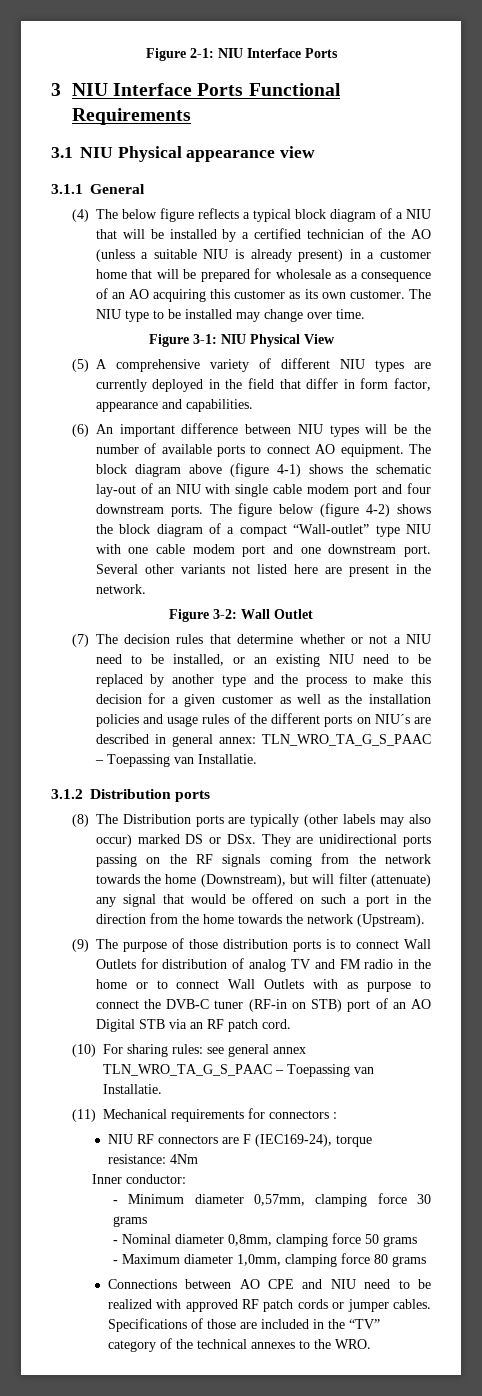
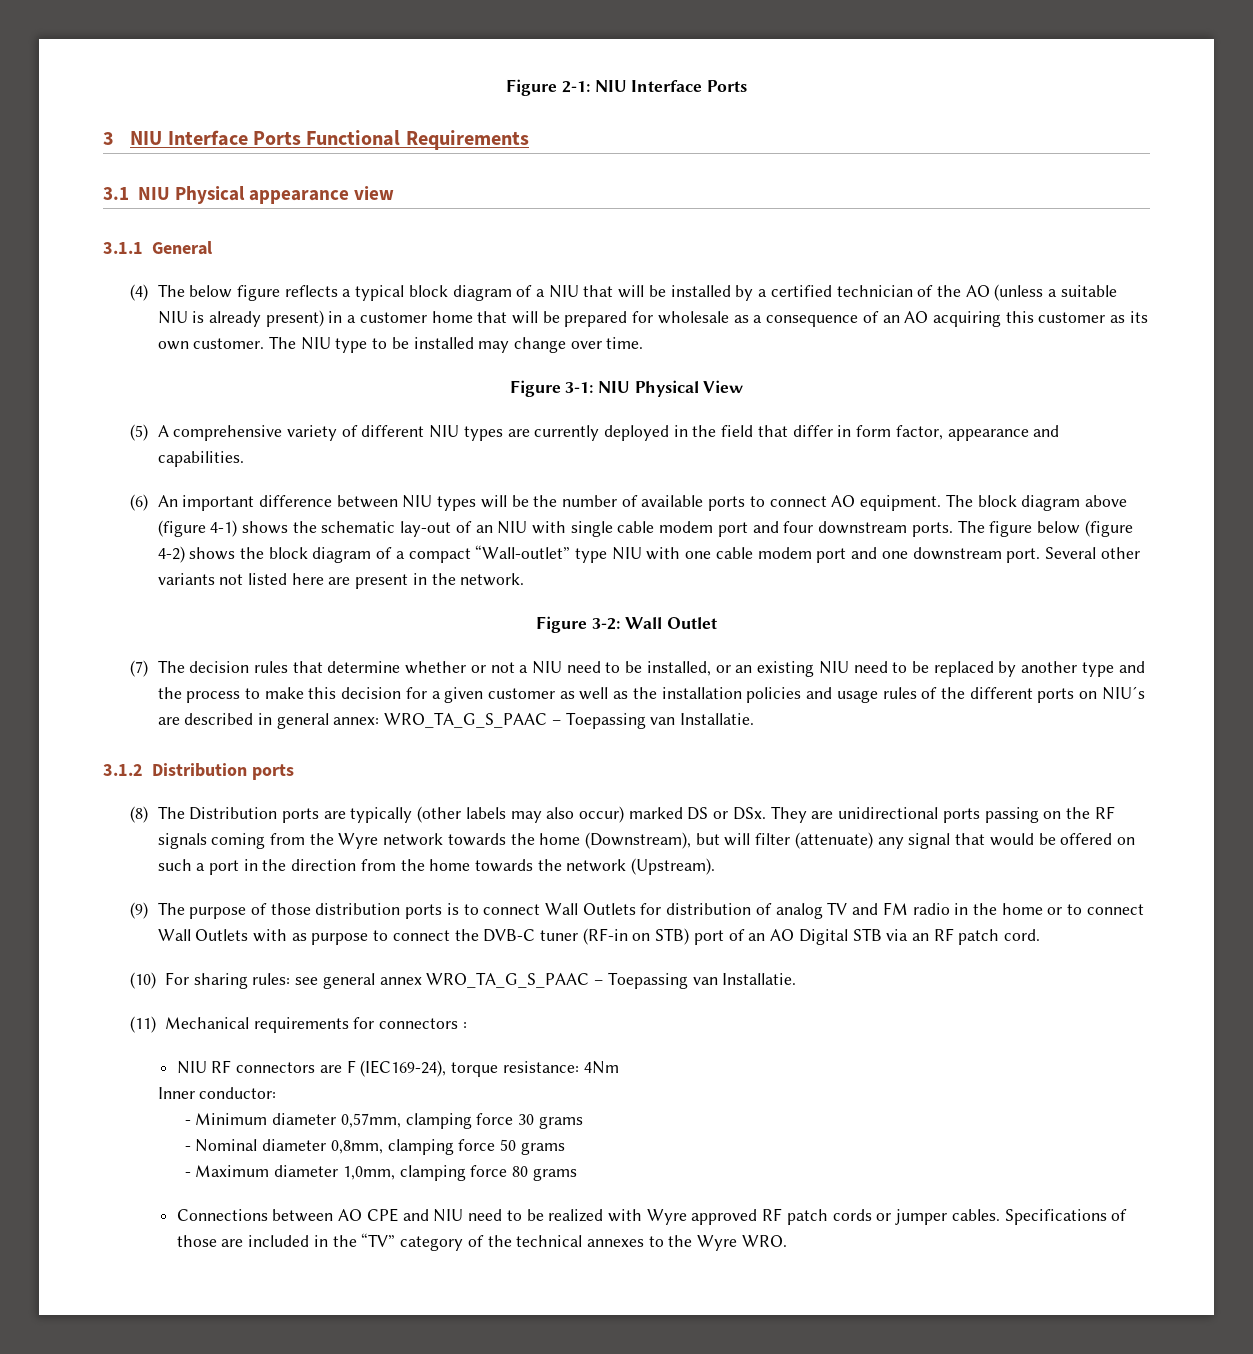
- (7) The decision rules that determine whether or not a NIU need to be installed, or an existing NIU need to be replaced by another type and the process to make this decision for a given customer as well as the installation policies and usage rules of the different ports on NIU´s are described in general annex: TLN_WRO_TA_G_S_PAAC – Toepassing van Installatie.
+ (7) The decision rules that determine whether or not a NIU need to be installed, or an existing NIU need to be replaced by another type and the process to make this decision for a given customer as well as the installation policies and usage rules of the different ports on NIU´s are described in general annex: WRO_TA_G_S_PAAC – Toepassing van Installatie.
- (8) The Distribution ports are typically (other labels may also occur) marked DS or DSx. They are unidirectional ports passing on the RF signals coming from the network towards the home (Downstream), but will filter (attenuate) any signal that would be offered on such a port in the direction from the home towards the network (Upstream).
+ (8) The Distribution ports are typically (other labels may also occur) marked DS or DSx. They are unidirectional ports passing on the RF signals coming from the Wyre network towards the home (Downstream), but will filter (attenuate) any signal that would be offered on such a port in the direction from the home towards the network (Upstream).
- (10) For sharing rules: see general annex TLN_WRO_TA_G_S_PAAC – Toepassing van Installatie.
+ (10) For sharing rules: see general annex WRO_TA_G_S_PAAC – Toepassing van Installatie.
- Connections between AO CPE and NIU need to be realized with approved RF patch cords or jumper cables.
+ Connections between AO CPE and NIU need to be realized with Wyre approved RF patch cords or jumper cables.
- Specifications of those are included in the “TV” category of the technical annexes to the WRO.
+ Specifications of those are included in the “TV” category of the technical annexes to the Wyre WRO.

